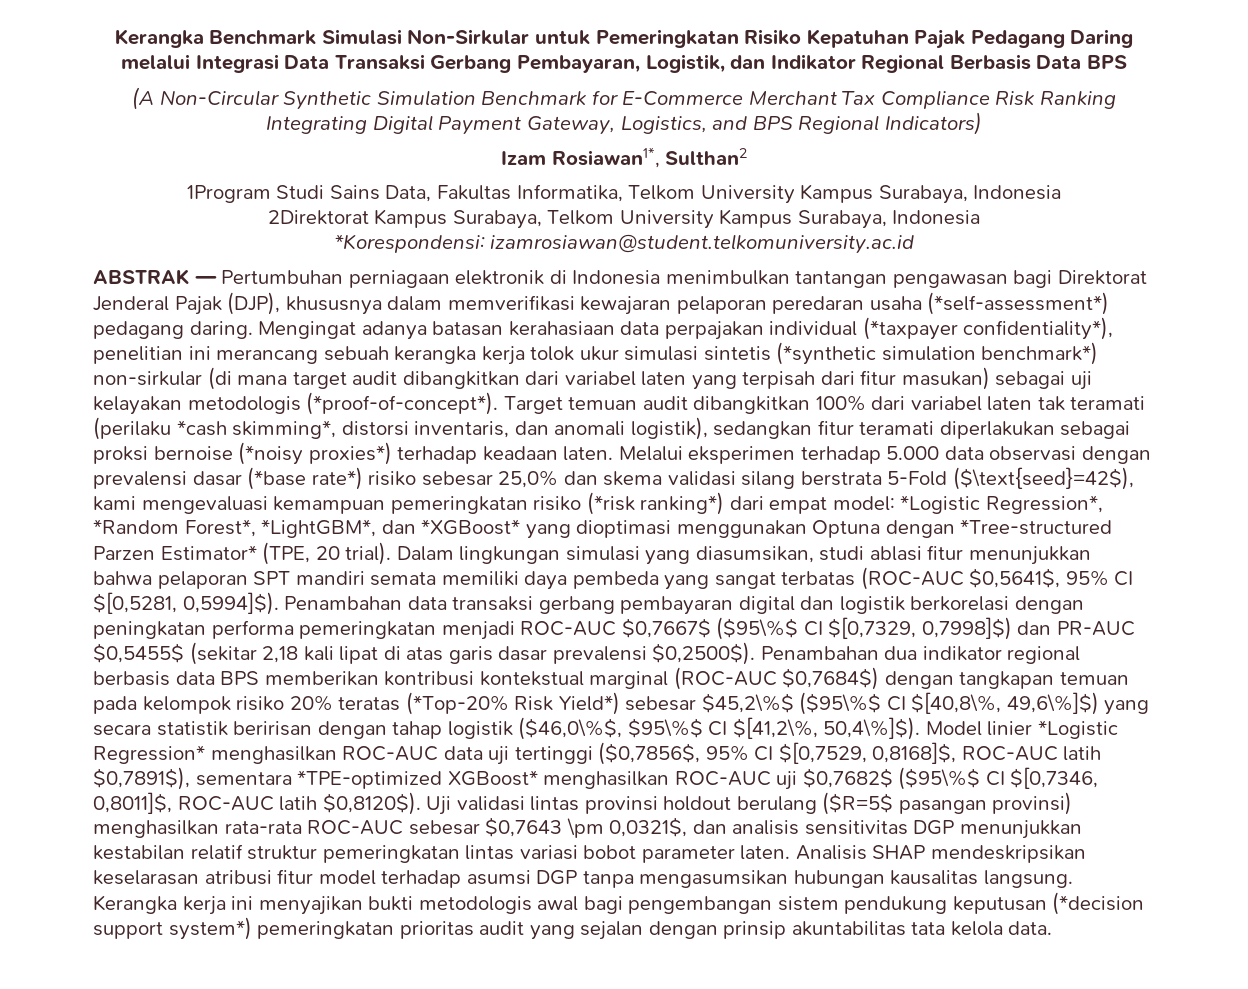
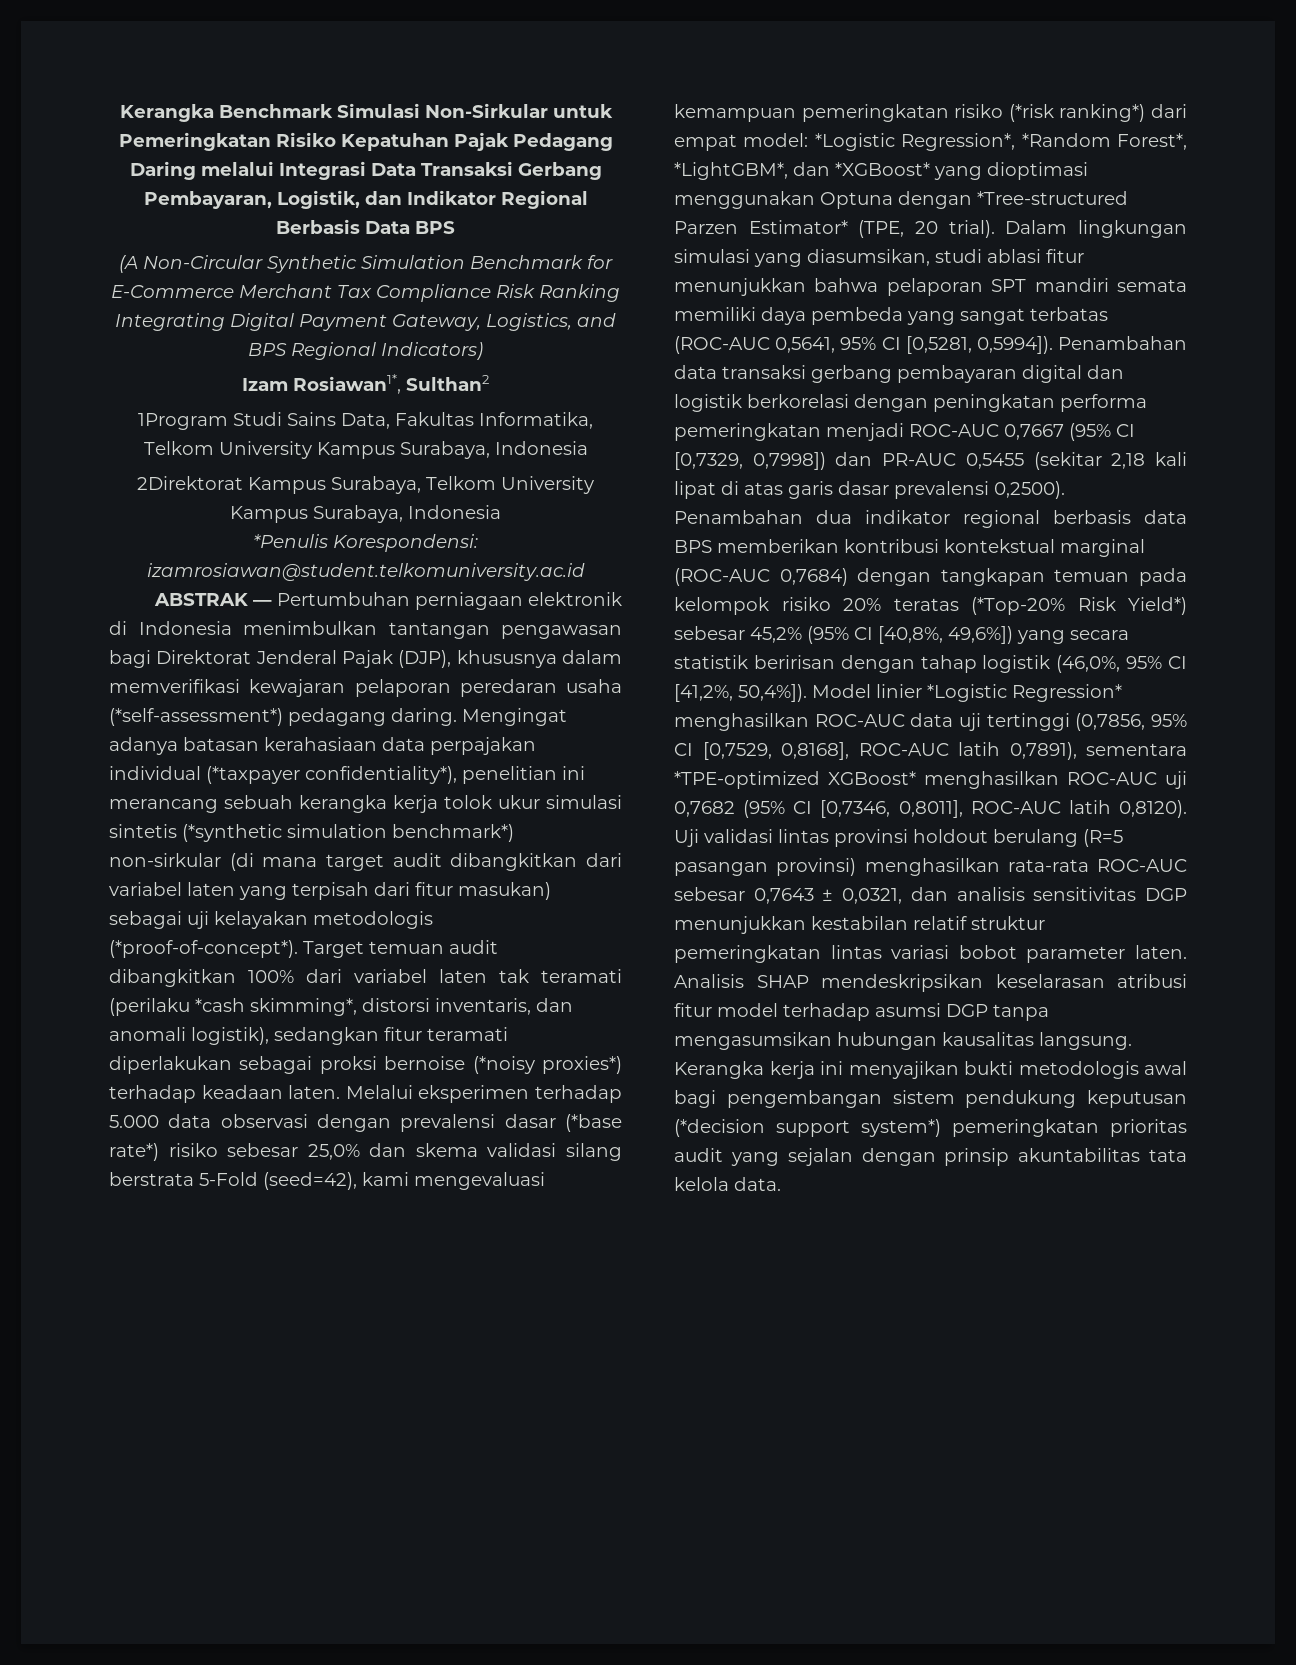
- *Korespondensi: izamrosiawan@student.telkomuniversity.ac.id
+ *Penulis Korespondensi: izamrosiawan@student.telkomuniversity.ac.id
- Melalui eksperimen terhadap 5.000 data observasi dengan prevalensi dasar (*base rate*) risiko sebesar 25,0% dan skema validasi silang berstrata 5-Fold ($\text{seed}=42$), kami mengevaluasi kemampuan pemeringkatan risiko (*risk ranking*) dari empat model: *Logistic Regression*, *Random Forest*, *LightGBM*, dan *XGBoost* yang dioptimasi menggunakan Optuna dengan *Tree-structured Parzen Estimator* (TPE, 20 trial).
+ Melalui eksperimen terhadap 5.000 data observasi dengan prevalensi dasar (*base rate*) risiko sebesar 25,0% dan skema validasi silang berstrata 5-Fold (seed=42), kami mengevaluasi kemampuan pemeringkatan risiko (*risk ranking*) dari empat model: *Logistic Regression*, *Random Forest*, *LightGBM*, dan *XGBoost* yang dioptimasi menggunakan Optuna dengan *Tree-structured Parzen Estimator* (TPE, 20 trial).
- Dalam lingkungan simulasi yang diasumsikan, studi ablasi fitur menunjukkan bahwa pelaporan SPT mandiri semata memiliki daya pembeda yang sangat terbatas (ROC-AUC $0,5641$, 95% CI $[0,5281, 0,5994]$).
+ Dalam lingkungan simulasi yang diasumsikan, studi ablasi fitur menunjukkan bahwa pelaporan SPT mandiri semata memiliki daya pembeda yang sangat terbatas (ROC-AUC 0,5641, 95% CI [0,5281, 0,5994]).
- Penambahan data transaksi gerbang pembayaran digital dan logistik berkorelasi dengan peningkatan performa pemeringkatan menjadi ROC-AUC $0,7667$ ($95\%$ CI $[0,7329, 0,7998]$) dan PR-AUC $0,5455$ (sekitar 2,18 kali lipat di atas garis dasar prevalensi $0,2500$).
+ Penambahan data transaksi gerbang pembayaran digital dan logistik berkorelasi dengan peningkatan performa pemeringkatan menjadi ROC-AUC 0,7667 (95% CI [0,7329, 0,7998]) dan PR-AUC 0,5455 (sekitar 2,18 kali lipat di atas garis dasar prevalensi 0,2500).
- Penambahan dua indikator regional berbasis data BPS memberikan kontribusi kontekstual marginal (ROC-AUC $0,7684$) dengan tangkapan temuan pada kelompok risiko 20% teratas (*Top-20% Risk Yield*) sebesar $45,2\%$ ($95\%$ CI $[40,8\%, 49,6\%]$) yang secara statistik beririsan dengan tahap logistik ($46,0\%$, $95\%$ CI $[41,2\%, 50,4\%]$).
+ Penambahan dua indikator regional berbasis data BPS memberikan kontribusi kontekstual marginal (ROC-AUC 0,7684) dengan tangkapan temuan pada kelompok risiko 20% teratas (*Top-20% Risk Yield*) sebesar 45,2% (95% CI [40,8%, 49,6%]) yang secara statistik beririsan dengan tahap logistik (46,0%, 95% CI [41,2%, 50,4%]).
- Model linier *Logistic Regression* menghasilkan ROC-AUC data uji tertinggi ($0,7856$, 95% CI $[0,7529, 0,8168]$, ROC-AUC latih $0,7891$), sementara *TPE-optimized XGBoost* menghasilkan ROC-AUC uji $0,7682$ ($95\%$ CI $[0,7346, 0,8011]$, ROC-AUC latih $0,8120$).
+ Model linier *Logistic Regression* menghasilkan ROC-AUC data uji tertinggi (0,7856, 95% CI [0,7529, 0,8168], ROC-AUC latih 0,7891), sementara *TPE-optimized XGBoost* menghasilkan ROC-AUC uji 0,7682 (95% CI [0,7346, 0,8011], ROC-AUC latih 0,8120).
- Uji validasi lintas provinsi holdout berulang ($R=5$ pasangan provinsi) menghasilkan rata-rata ROC-AUC sebesar $0,7643 \pm 0,0321$, dan analisis sensitivitas DGP menunjukkan kestabilan relatif struktur pemeringkatan lintas variasi bobot parameter laten.
+ Uji validasi lintas provinsi holdout berulang (R=5 pasangan provinsi) menghasilkan rata-rata ROC-AUC sebesar 0,7643 ± 0,0321, dan analisis sensitivitas DGP menunjukkan kestabilan relatif struktur pemeringkatan lintas variasi bobot parameter laten.

